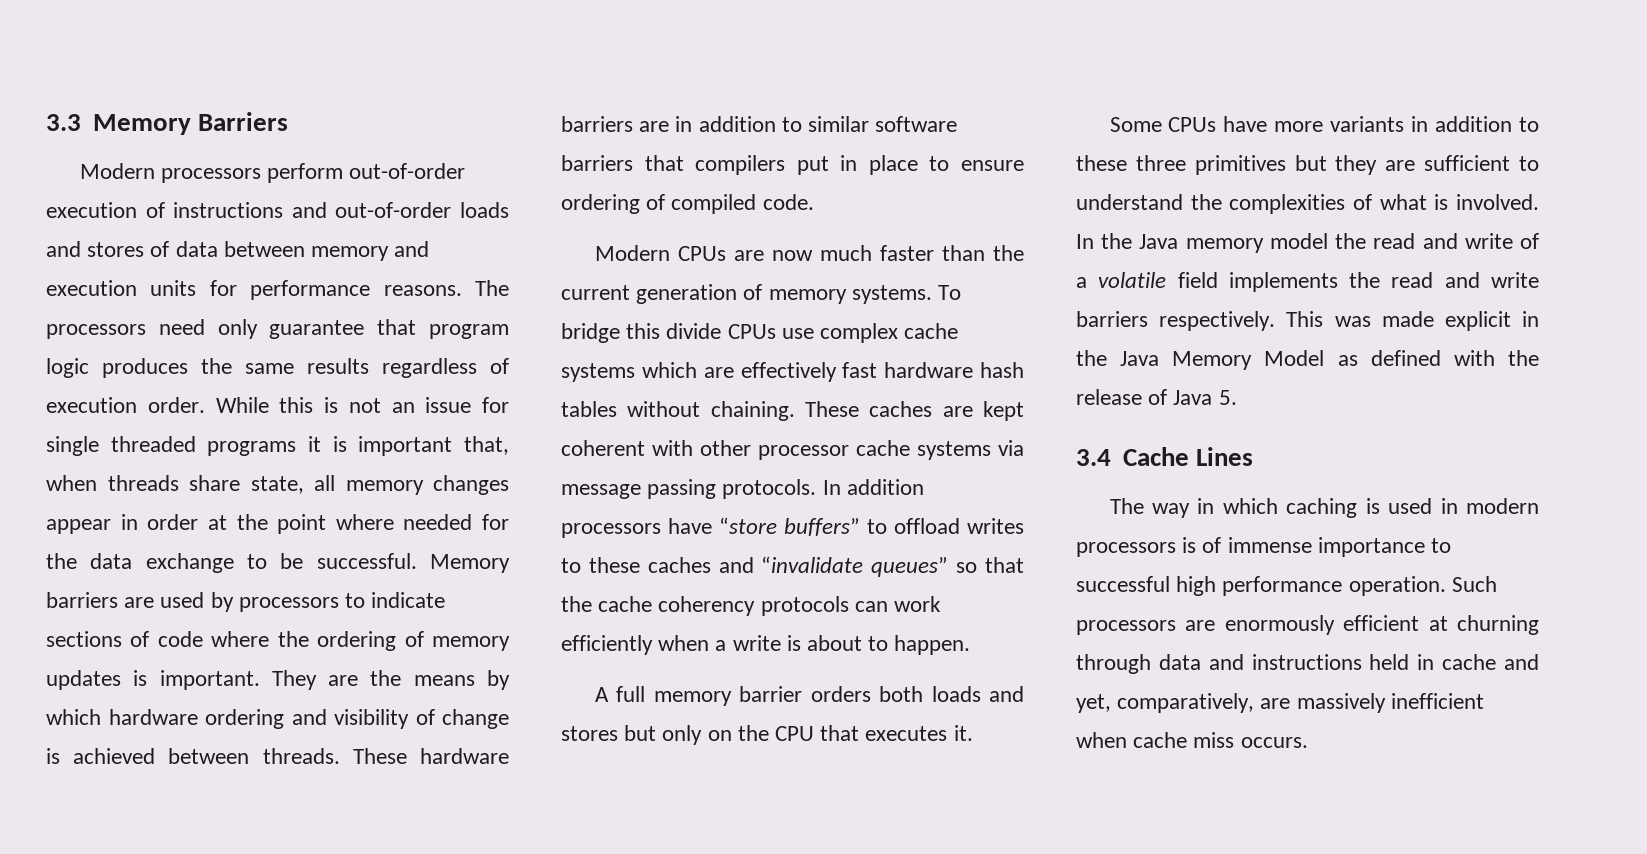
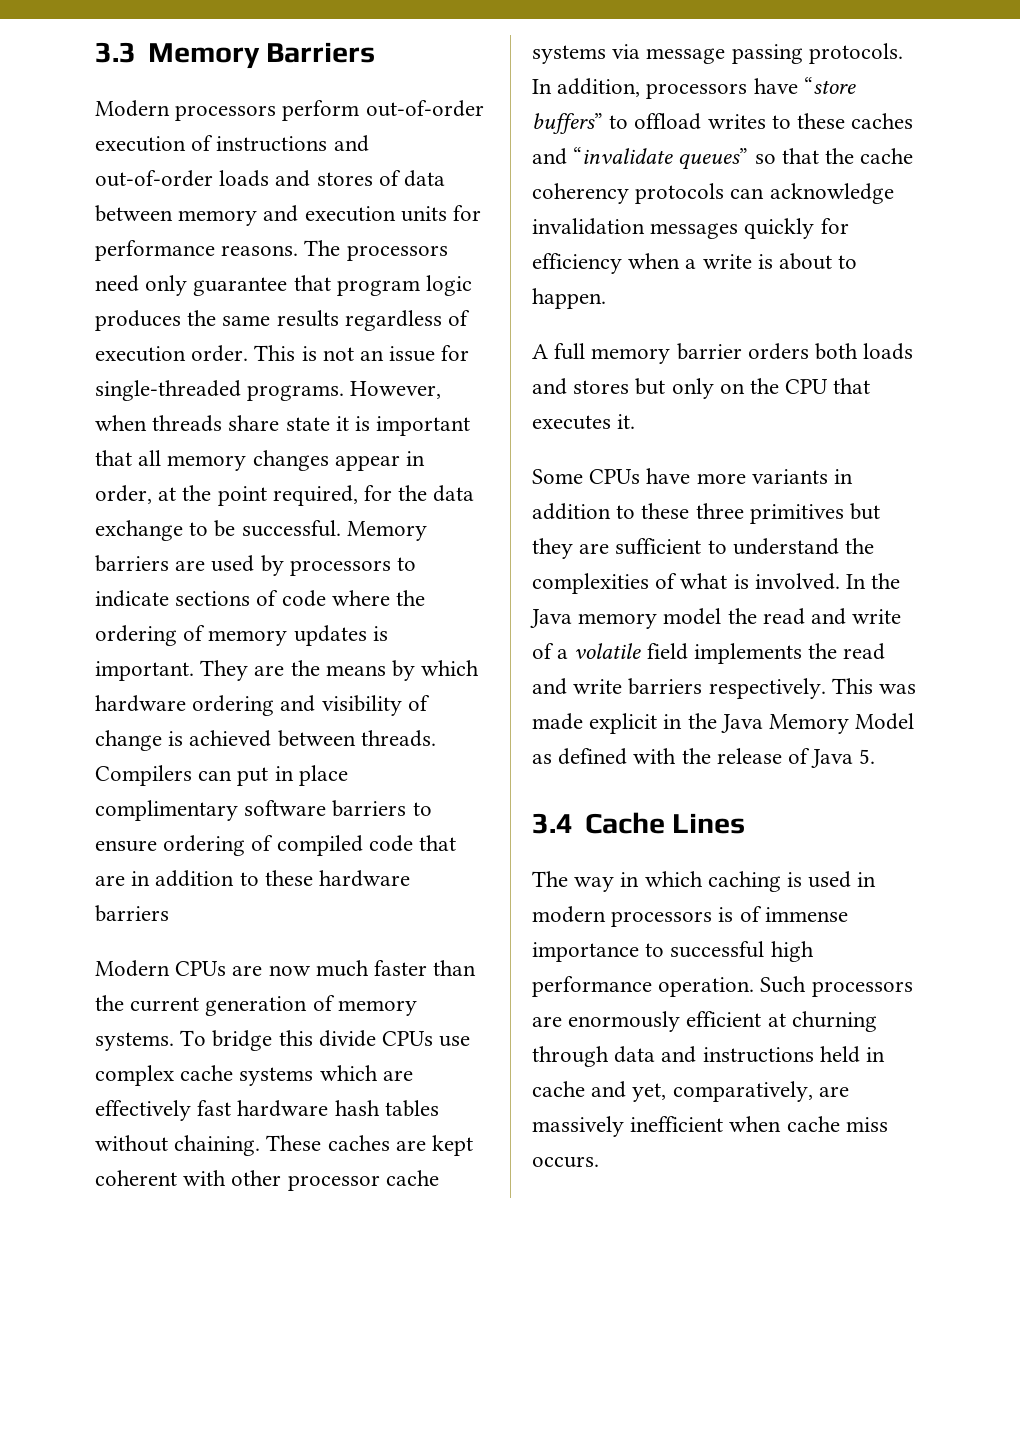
- While this is not an issue for single threaded programs it is important that, when threads share state, all memory changes appear in order at the point where needed for the data exchange to be successful.
+ This is not an issue for single-threaded programs. However, when threads share state it is important that all memory changes appear in order, at the point required, for the data exchange to be successful.
- These hardware barriers are in addition to similar software barriers that compilers put in place to ensure ordering of compiled code.
+ Compilers can put in place complimentary software barriers to ensure ordering of compiled code that are in addition to these hardware barriers
- In addition processors have “store buffers” to offload writes to these caches and “invalidate queues” so that the cache coherency protocols can work efficiently when a write is about to happen.
+ In addition, processors have “store buffers” to offload writes to these caches and “invalidate queues” so that the cache coherency protocols can acknowledge invalidation messages quickly for efficiency when a write is about to happen.

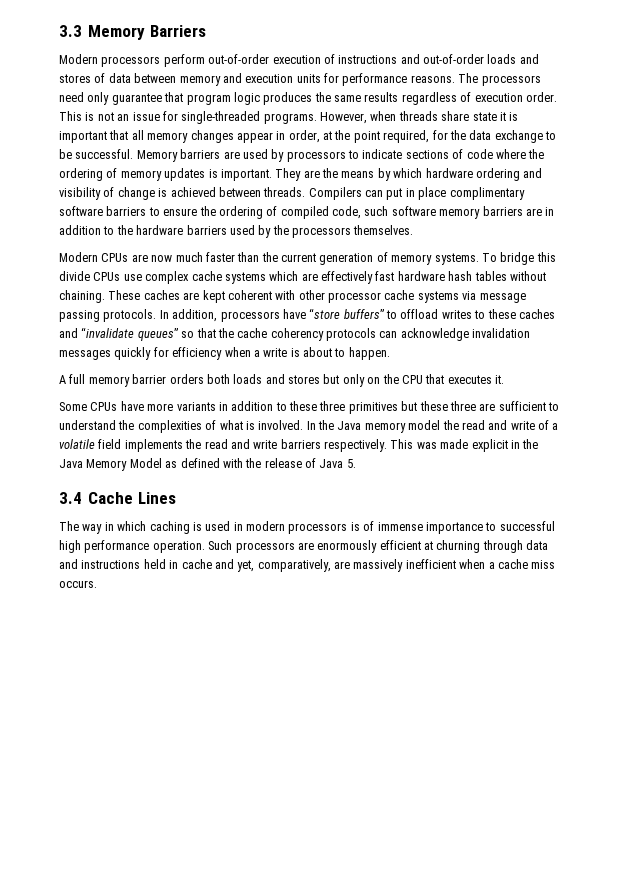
- Compilers can put in place complimentary software barriers to ensure ordering of compiled code that are in addition to these hardware barriers
+ Compilers can put in place complimentary software barriers to ensure the ordering of compiled code, such software memory barriers are in addition to the hardware barriers used by the processors themselves.
- Some CPUs have more variants in addition to these three primitives but they are sufficient to understand the complexities of what is involved.
+ Some CPUs have more variants in addition to these three primitives but these three are sufficient to understand the complexities of what is involved.
- Such processors are enormously efficient at churning through data and instructions held in cache and yet, comparatively, are massively inefficient when cache miss occurs.
+ Such processors are enormously efficient at churning through data and instructions held in cache and yet, comparatively, are massively inefficient when a cache miss occurs.

